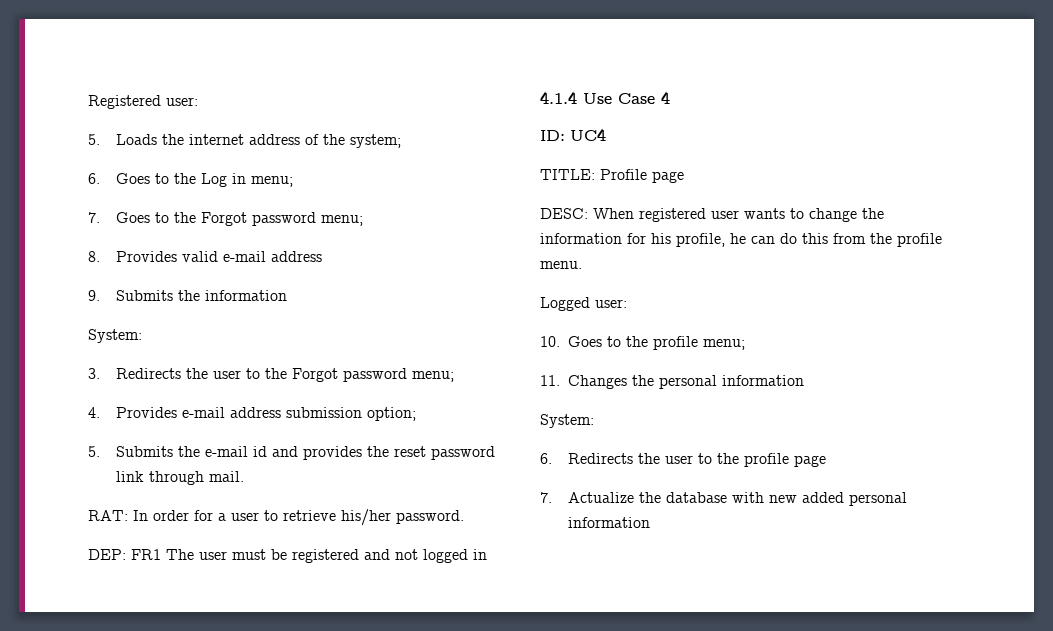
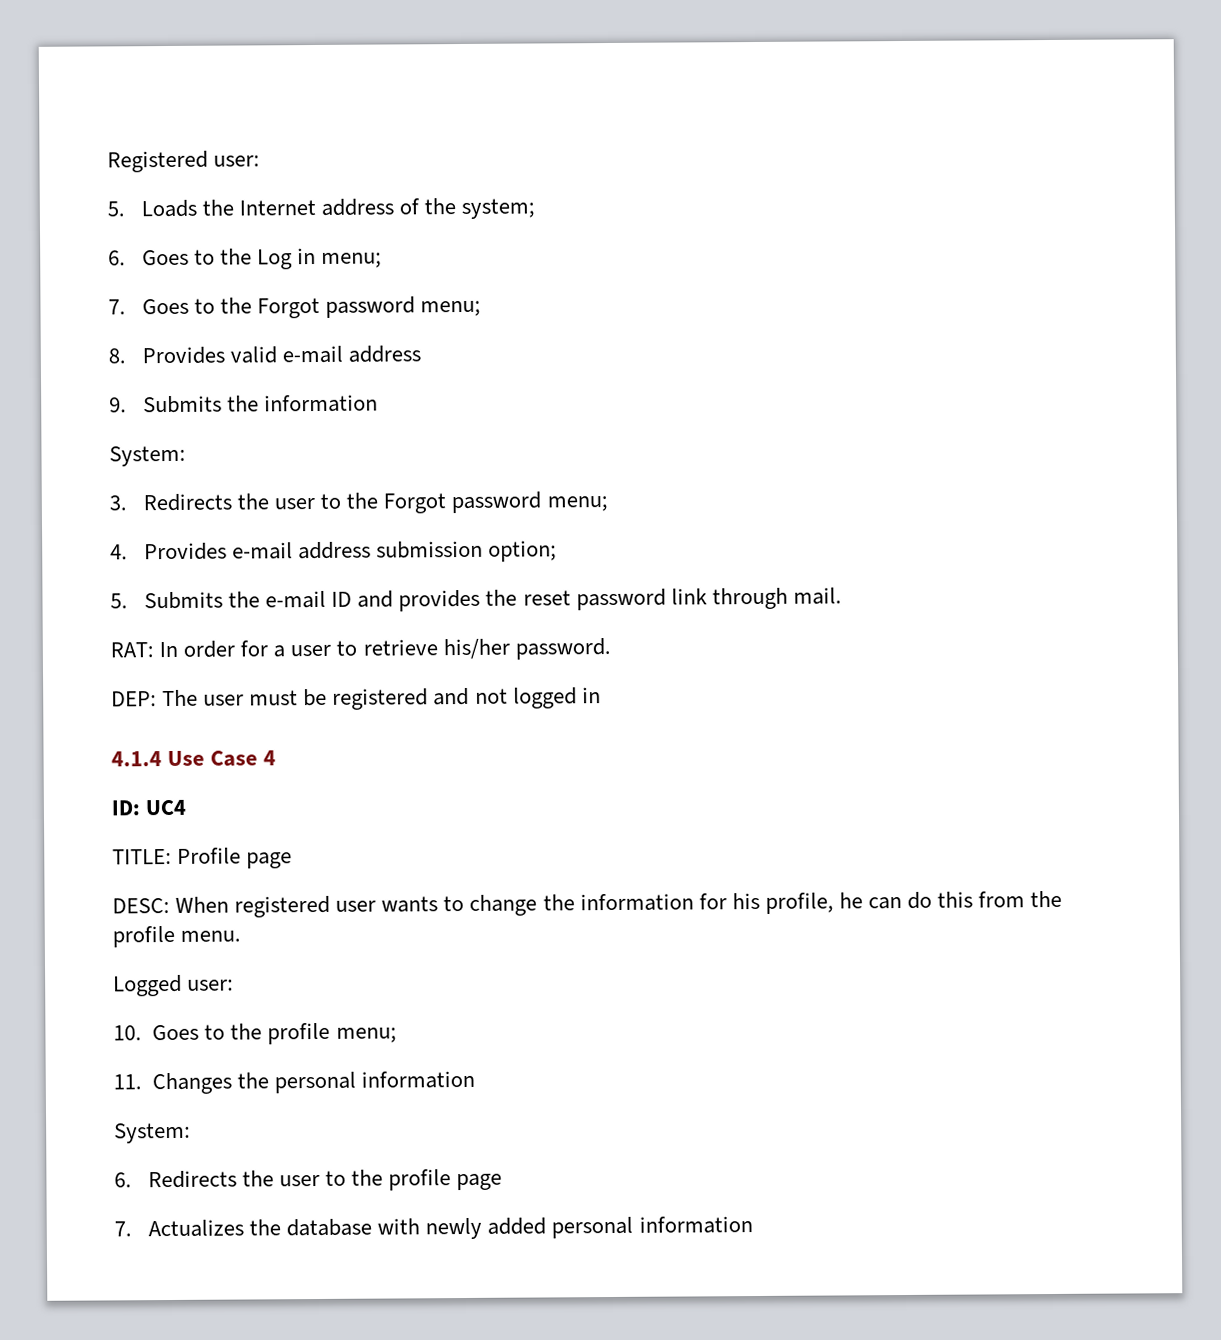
- 5. Loads the internet address of the system;
+ 5. Loads the Internet address of the system;
- 5. Submits the e-mail id and provides the reset password link through mail.
+ 5. Submits the e-mail ID and provides the reset password link through mail.
- DEP: FR1 The user must be registered and not logged in
+ DEP: The user must be registered and not logged in
- 7. Actualize the database with new added personal information
+ 7. Actualizes the database with newly added personal information

